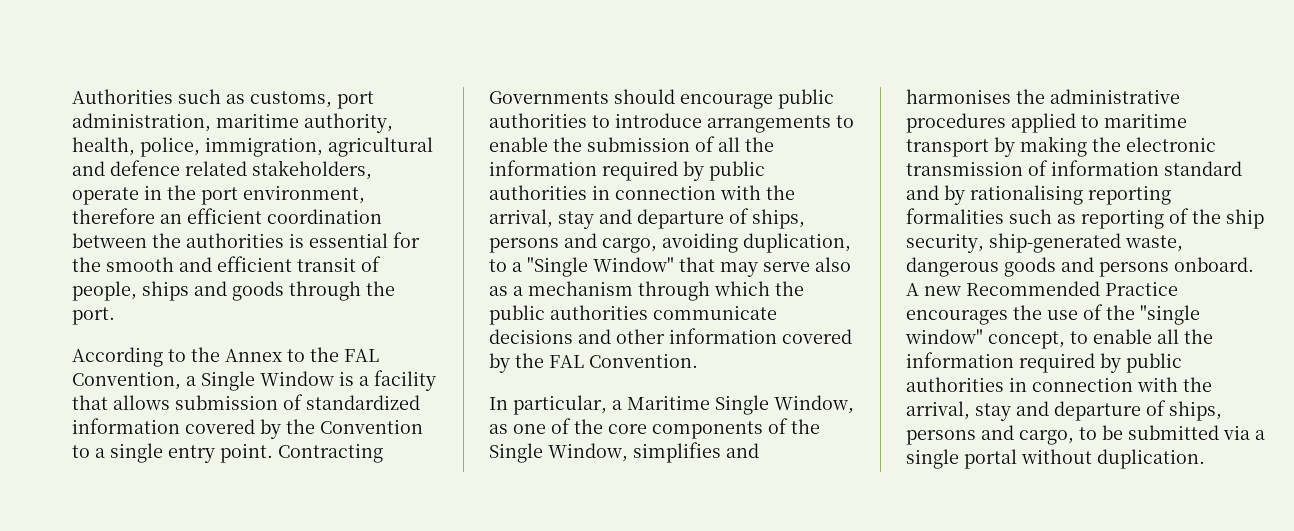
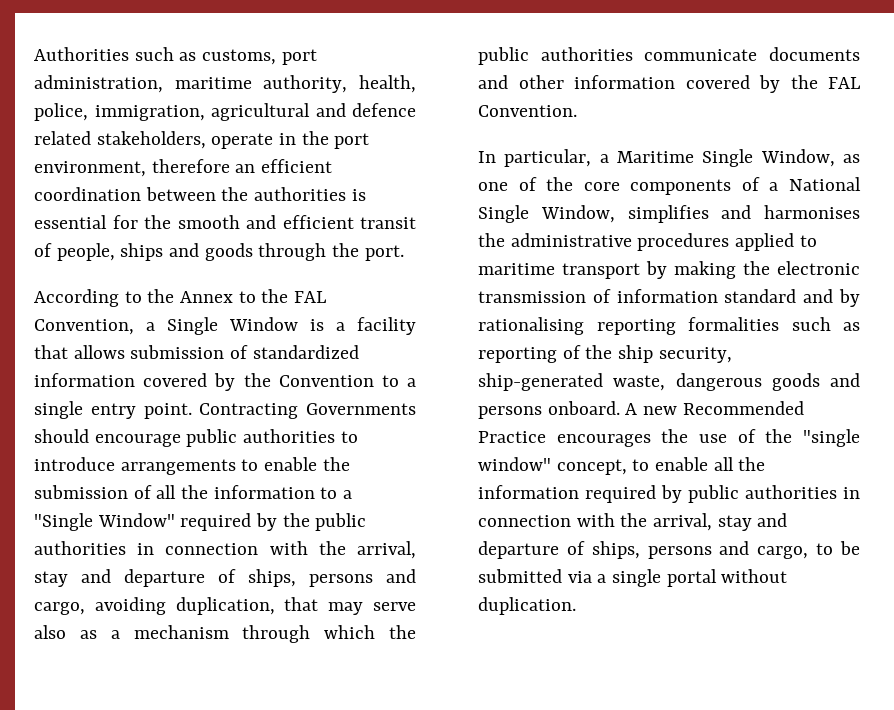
- Contracting Governments should encourage public authorities to introduce arrangements to enable the submission of all the information required by public authorities in connection with the arrival, stay and departure of ships, persons and cargo, avoiding duplication, to a "Single Window" that may serve also as a mechanism through which the public authorities communicate decisions and other information covered by the FAL Convention.
+ Contracting Governments should encourage public authorities to introduce arrangements to enable the submission of all the information to a "Single Window" required by the public authorities in connection with the arrival, stay and departure of ships, persons and cargo, avoiding duplication, that may serve also as a mechanism through which the public authorities communicate documents and other information covered by the FAL Convention.
- In particular, a Maritime Single Window, as one of the core components of the Single Window, simplifies and harmonises the administrative procedures applied to maritime transport by making the electronic transmission of information standard and by rationalising reporting formalities such as reporting of the ship security, ship-generated waste, dangerous goods and persons onboard.
+ In particular, a Maritime Single Window, as one of the core components of a National Single Window, simplifies and harmonises the administrative procedures applied to maritime transport by making the electronic transmission of information standard and by rationalising reporting formalities such as reporting of the ship security, ship-generated waste, dangerous goods and persons onboard.

